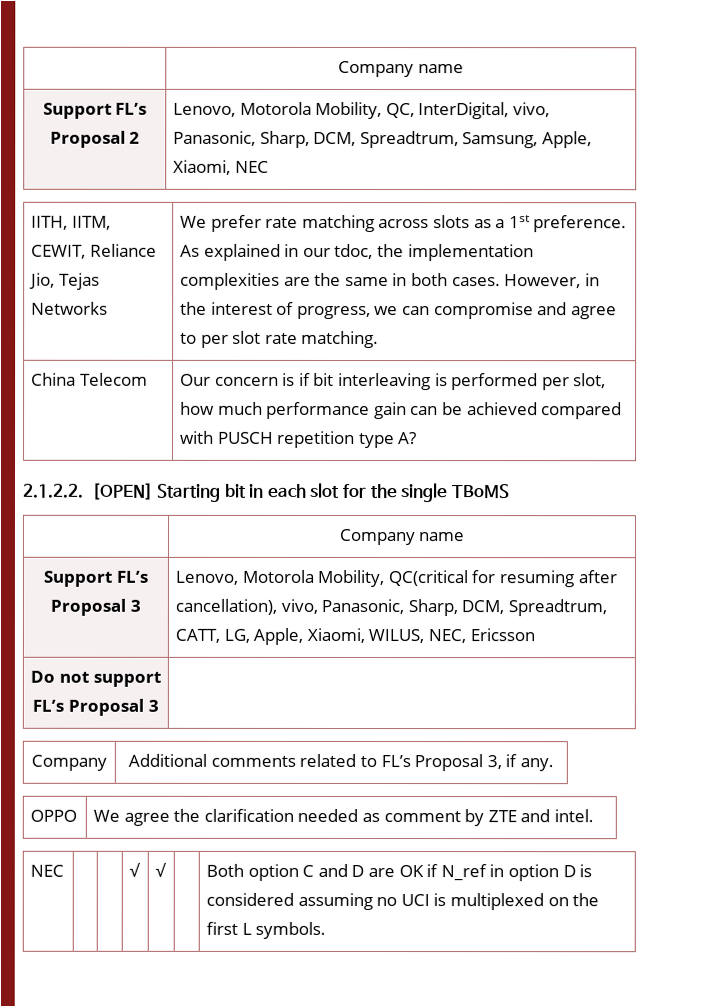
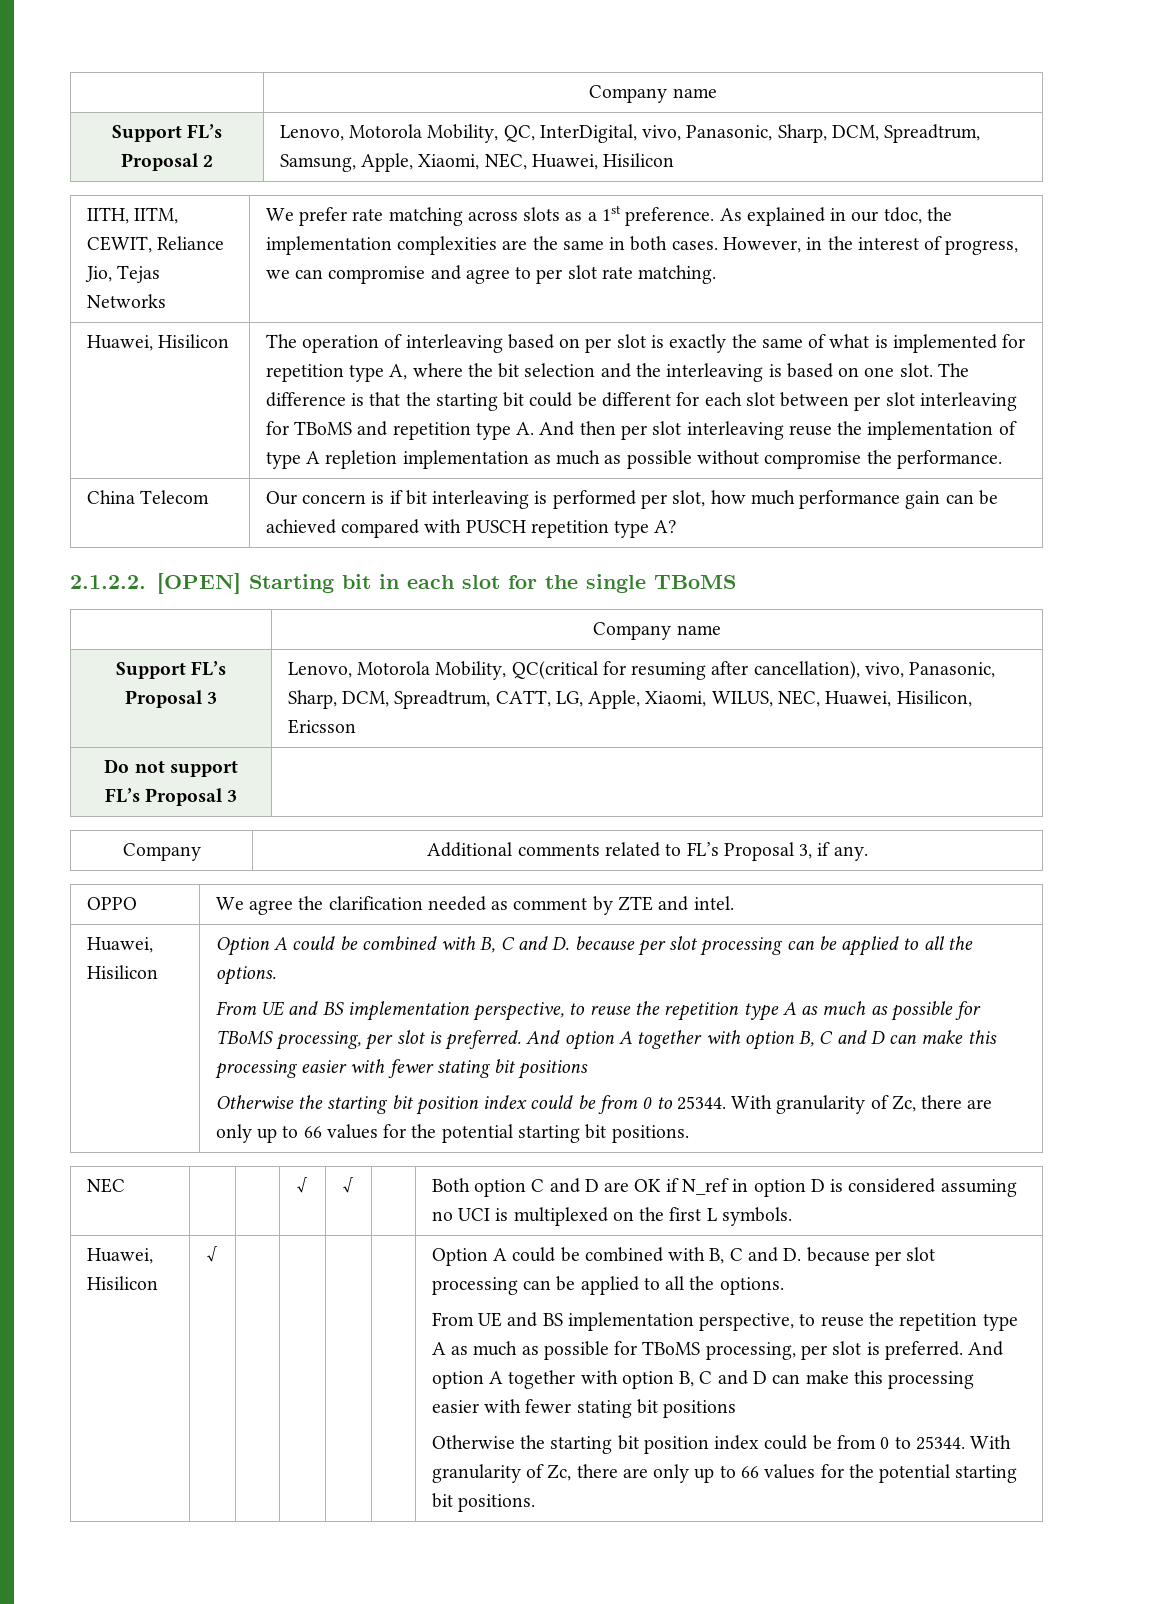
- Support FL’s Proposal 2 | Lenovo, Motorola Mobility, QC, InterDigital, vivo, Panasonic, Sharp, DCM, Spreadtrum, Samsung, Apple, Xiaomi, NEC
+ Support FL’s Proposal 2 | Lenovo, Motorola Mobility, QC, InterDigital, vivo, Panasonic, Sharp, DCM, Spreadtrum, Samsung, Apple, Xiaomi, NEC, Huawei, Hisilicon
+ Huawei, Hisilicon | The operation of interleaving based on per slot is exactly the same of what is implemented for repetition type A, where the bit selection and the interleaving is based on one slot. The difference is that the starting bit could be different for each slot between per slot interleaving for TBoMS and repetition type A. And then per slot interleaving reuse the implementation of type A repletion implementation as much as possible without compromise the performance.
- Support FL’s Proposal 3 | Lenovo, Motorola Mobility, QC(critical for resuming after cancellation), vivo, Panasonic, Sharp, DCM, Spreadtrum, CATT, LG, Apple, Xiaomi, WILUS, NEC, Ericsson
+ Support FL’s Proposal 3 | Lenovo, Motorola Mobility, QC(critical for resuming after cancellation), vivo, Panasonic, Sharp, DCM, Spreadtrum, CATT, LG, Apple, Xiaomi, WILUS, NEC, Huawei, Hisilicon, Ericsson
+ Huawei, Hisilicon | Option A could be combined with B, C and D. because per slot processing can be applied to all the options.
+ From UE and BS implementation perspective, to reuse the repetition type A as much as possible for TBoMS processing, per slot is preferred. And option A together with option B, C and D can make this processing easier with fewer stating bit positions
+ Otherwise the starting bit position index could be from 0 to 25344. With granularity of Zc, there are only up to 66 values for the potential starting bit positions.
+ Huawei, Hisilicon | √ | | | | | Option A could be combined with B, C and D. because per slot processing can be applied to all the options.
+ From UE and BS implementation perspective, to reuse the repetition type A as much as possible for TBoMS processing, per slot is preferred. And option A together with option B, C and D can make this processing easier with fewer stating bit positions
+ Otherwise the starting bit position index could be from 0 to 25344. With granularity of Zc, there are only up to 66 values for the potential starting bit positions.

